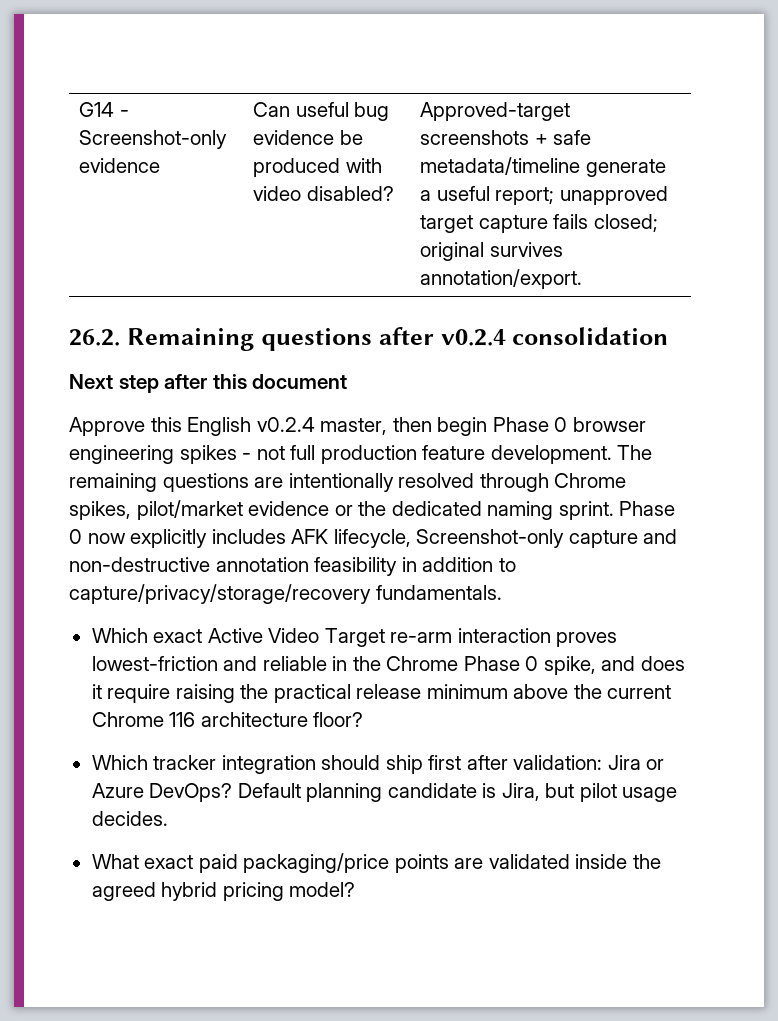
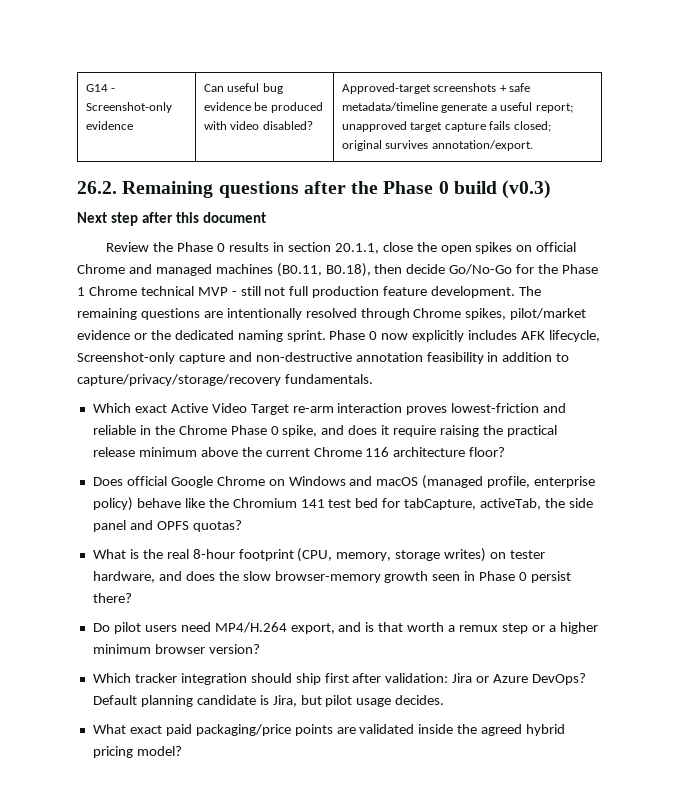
- 26.2. Remaining questions after v0.2.4 consolidation
+ 26.2. Remaining questions after the Phase 0 build (v0.3)
- Approve this English v0.2.4 master, then begin Phase 0 browser engineering spikes - not full production feature development.
+ Review the Phase 0 results in section 20.1.1, close the open spikes on official Chrome and managed machines (B0.11, B0.18), then decide Go/No-Go for the Phase 1 Chrome technical MVP - still not full production feature development.
+ Does official Google Chrome on Windows and macOS (managed profile, enterprise policy) behave like the Chromium 141 test bed for tabCapture, activeTab, the side panel and OPFS quotas?
+ What is the real 8-hour footprint (CPU, memory, storage writes) on tester hardware, and does the slow browser-memory growth seen in Phase 0 persist there?
+ Do pilot users need MP4/H.264 export, and is that worth a remux step or a higher minimum browser version?

